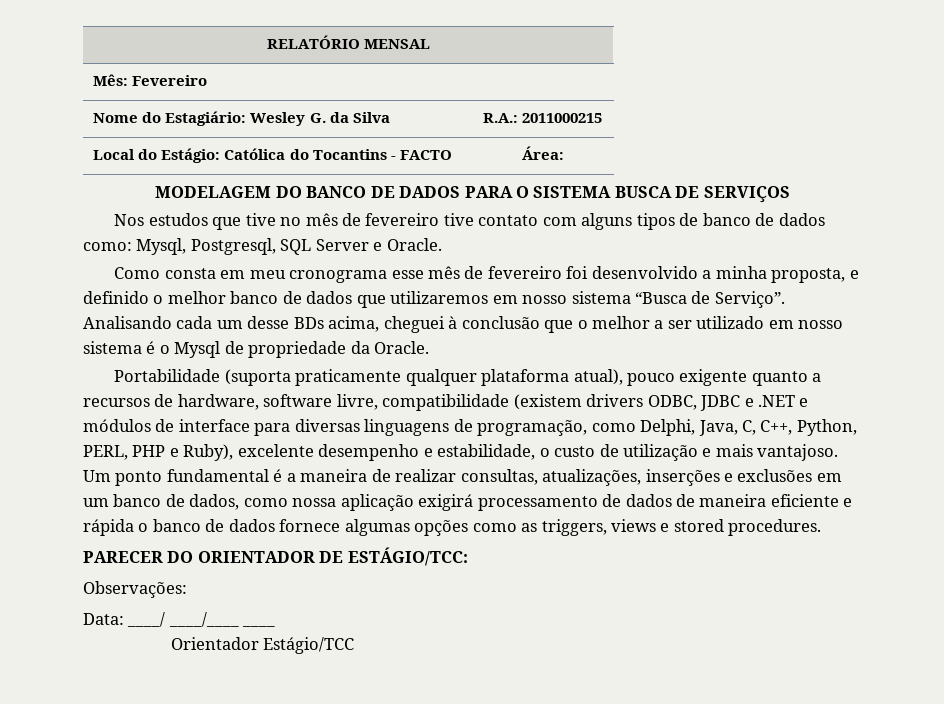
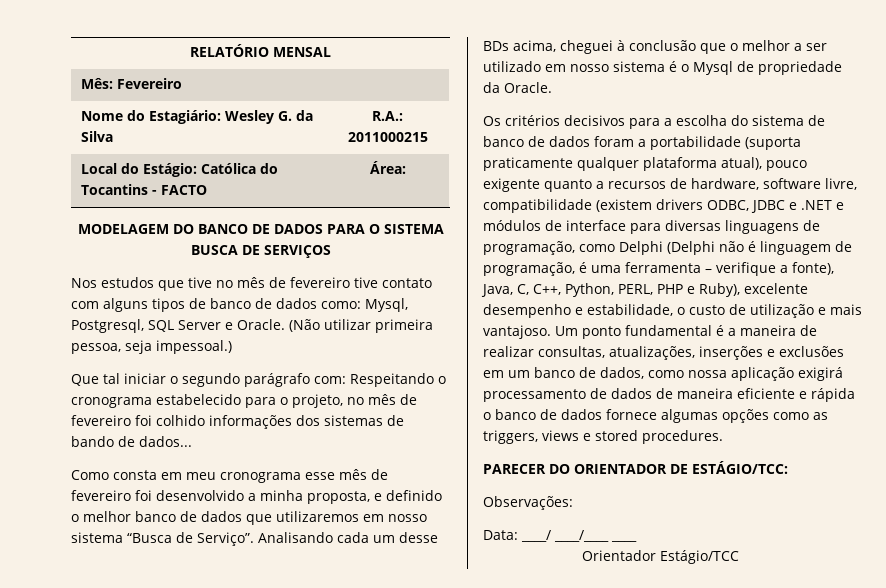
+ (Não utilizar primeira pessoa, seja impessoal.)
+ Que tal iniciar o segundo parágrafo com: Respeitando o cronograma estabelecido para o projeto, no mês de fevereiro foi colhido informações dos sistemas de bando de dados...
- Portabilidade (suporta praticamente qualquer plataforma atual), pouco exigente quanto a recursos de hardware, software livre, compatibilidade (existem drivers ODBC, JDBC e .NET e módulos de interface para diversas linguagens de programação, como Delphi, Java, C, C++, Python, PERL, PHP e Ruby), excelente desempenho e estabilidade, o custo de utilização e mais vantajoso.
+ Os critérios decisivos para a escolha do sistema de banco de dados foram a portabilidade (suporta praticamente qualquer plataforma atual), pouco exigente quanto a recursos de hardware, software livre, compatibilidade (existem drivers ODBC, JDBC e .NET e módulos de interface para diversas linguagens de programação, como Delphi (Delphi não é linguagem de programação, é uma ferramenta – verifique a fonte), Java, C, C++, Python, PERL, PHP e Ruby), excelente desempenho e estabilidade, o custo de utilização e mais vantajoso.

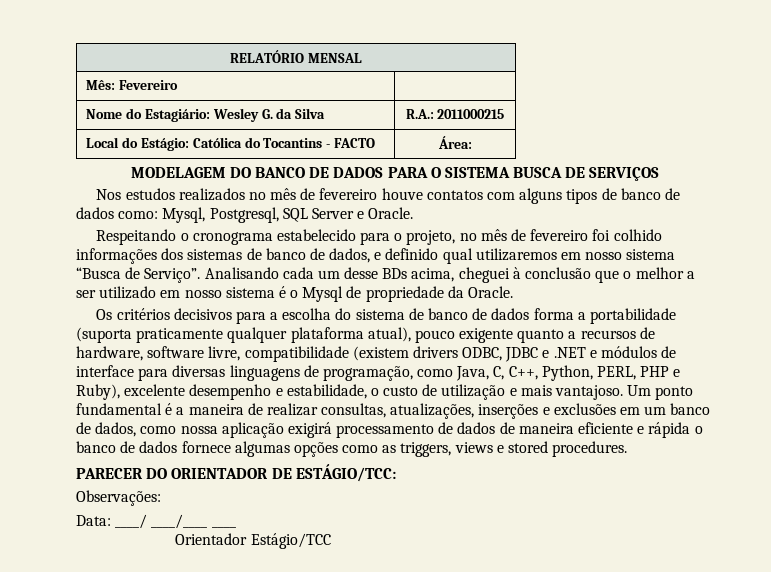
- Nos estudos que tive no mês de fevereiro tive contato com alguns tipos de banco de dados como: Mysql, Postgresql, SQL Server e Oracle. (Não utilizar primeira pessoa, seja impessoal.)
- Que tal iniciar o segundo parágrafo com: Respeitando o cronograma estabelecido para o projeto, no mês de fevereiro foi colhido informações dos sistemas de bando de dados...
- Como consta em meu cronograma esse mês de fevereiro foi desenvolvido a minha proposta, e definido o melhor banco de dados que utilizaremos em nosso sistema “Busca de Serviço”.
+ Nos estudos realizados no mês de fevereiro houve contatos com alguns tipos de banco de dados como: Mysql, Postgresql, SQL Server e Oracle.
+ Respeitando o cronograma estabelecido para o projeto, no mês de fevereiro foi colhido informações dos sistemas de banco de dados, e definido qual utilizaremos em nosso sistema “Busca de Serviço”.
- Os critérios decisivos para a escolha do sistema de banco de dados foram a portabilidade (suporta praticamente qualquer plataforma atual), pouco exigente quanto a recursos de hardware, software livre, compatibilidade (existem drivers ODBC, JDBC e .NET e módulos de interface para diversas linguagens de programação, como Delphi (Delphi não é linguagem de programação, é uma ferramenta – verifique a fonte), Java, C, C++, Python, PERL, PHP e Ruby), excelente desempenho e estabilidade, o custo de utilização e mais vantajoso.
+ Os critérios decisivos para a escolha do sistema de banco de dados forma a portabilidade (suporta praticamente qualquer plataforma atual), pouco exigente quanto a recursos de hardware, software livre, compatibilidade (existem drivers ODBC, JDBC e .NET e módulos de interface para diversas linguagens de programação, como Java, C, C++, Python, PERL, PHP e Ruby), excelente desempenho e estabilidade, o custo de utilização e mais vantajoso.

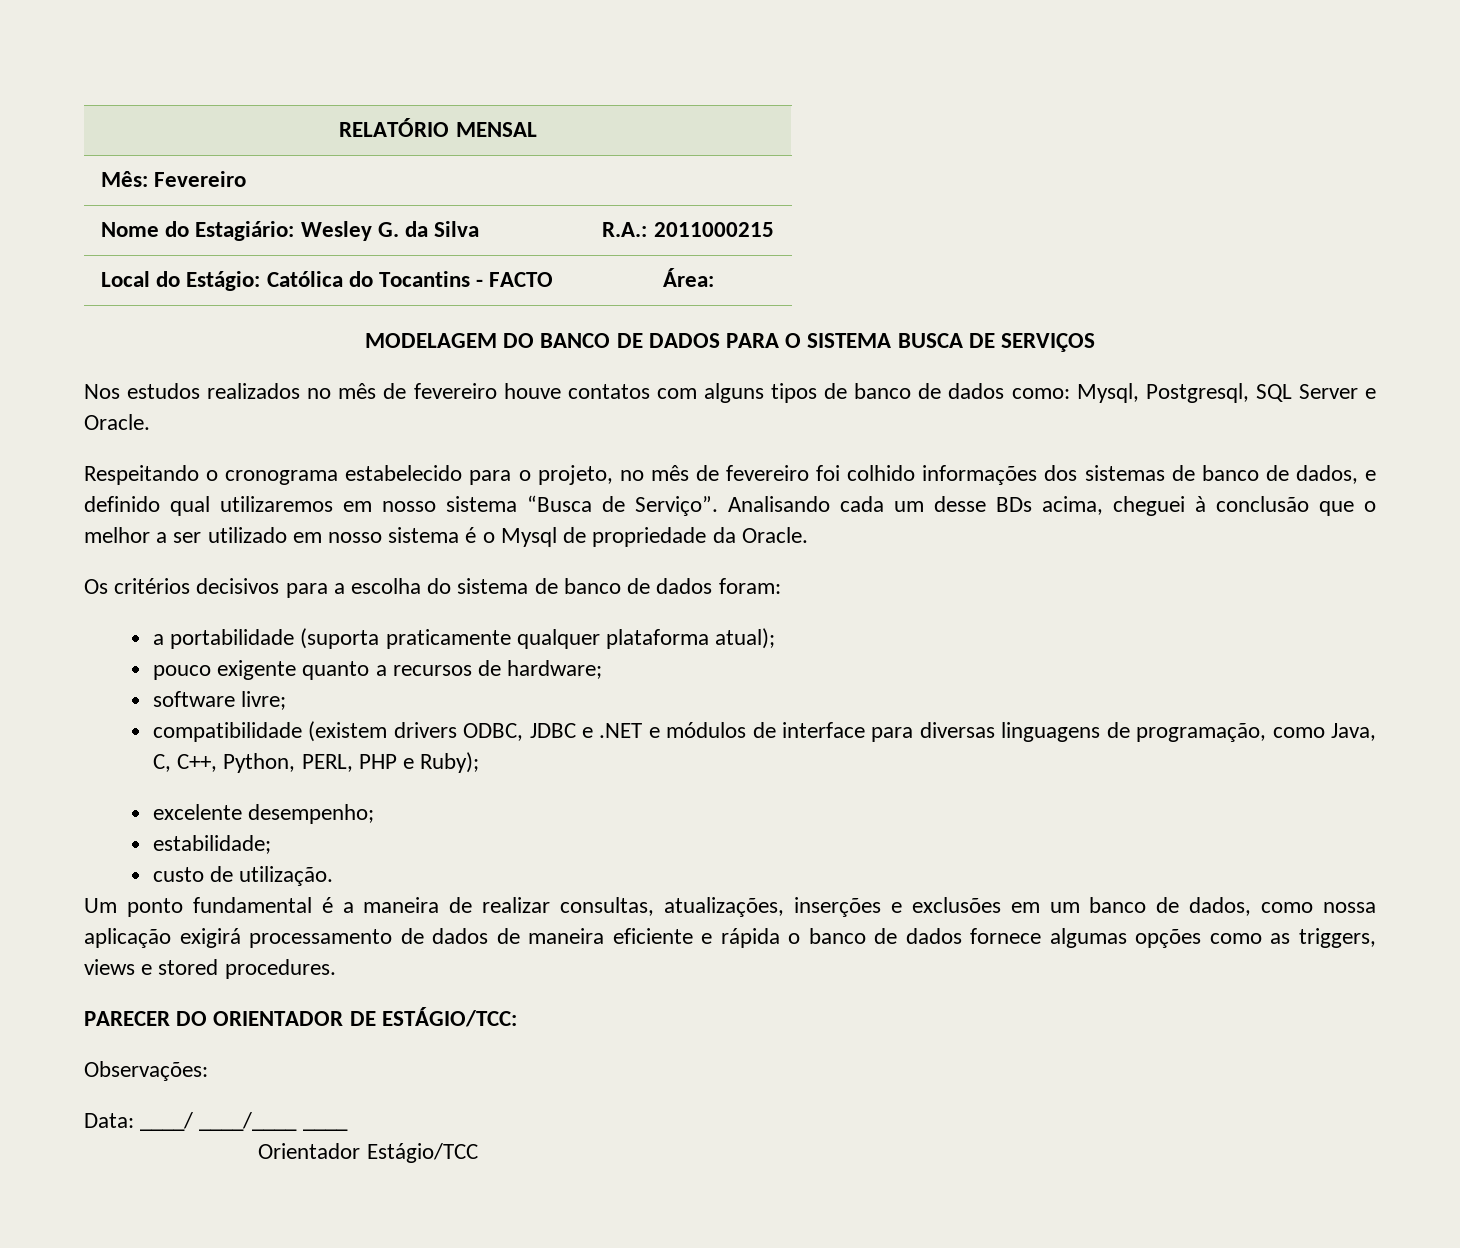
- Os critérios decisivos para a escolha do sistema de banco de dados forma a portabilidade (suporta praticamente qualquer plataforma atual), pouco exigente quanto a recursos de hardware, software livre, compatibilidade (existem drivers ODBC, JDBC e .NET e módulos de interface para diversas linguagens de programação, como Java, C, C++, Python, PERL, PHP e Ruby), excelente desempenho e estabilidade, o custo de utilização e mais vantajoso. Um ponto fundamental é a maneira de realizar consultas, atualizações, inserções e exclusões em um banco de dados, como nossa aplicação exigirá processamento de dados de maneira eficiente e rápida o banco de dados fornece algumas opções como as triggers, views e stored procedures.
+ Os critérios decisivos para a escolha do sistema de banco de dados foram:
+ a portabilidade (suporta praticamente qualquer plataforma atual);
+ pouco exigente quanto a recursos de hardware;
+ software livre;
+ compatibilidade (existem drivers ODBC, JDBC e .NET e módulos de interface para diversas linguagens de programação, como Java, C, C++, Python, PERL, PHP e Ruby);
+ excelente desempenho;
+ estabilidade;
+ custo de utilização.
+ Um ponto fundamental é a maneira de realizar consultas, atualizações, inserções e exclusões em um banco de dados, como nossa aplicação exigirá processamento de dados de maneira eficiente e rápida o banco de dados fornece algumas opções como as triggers, views e stored procedures.

